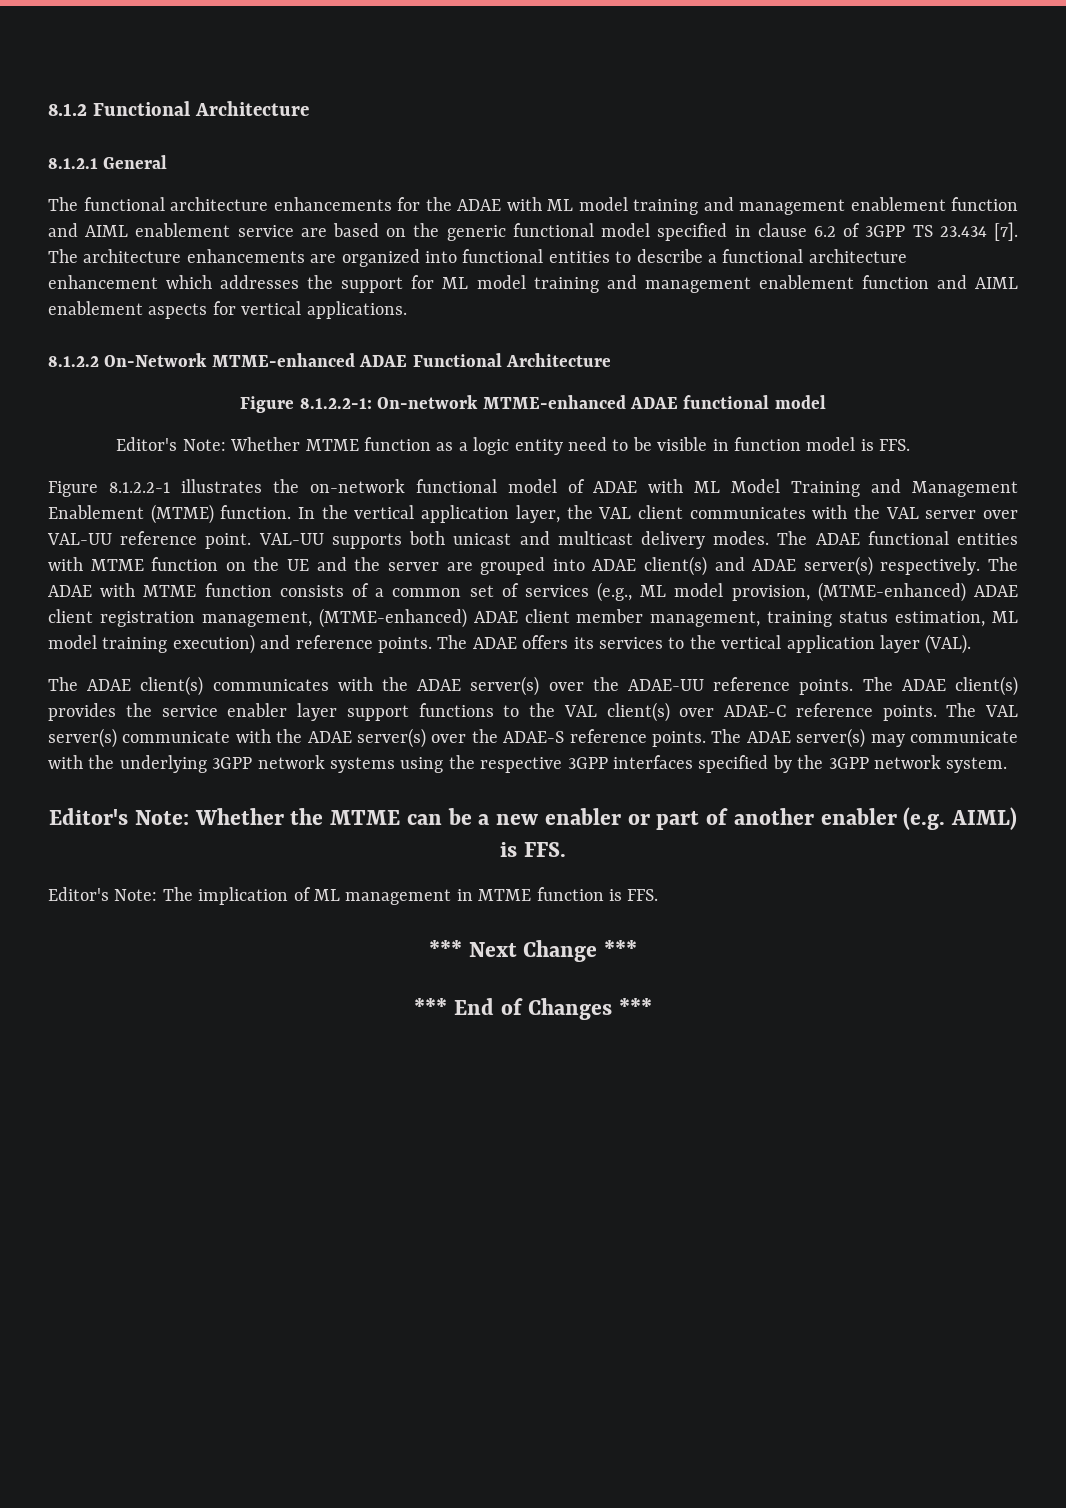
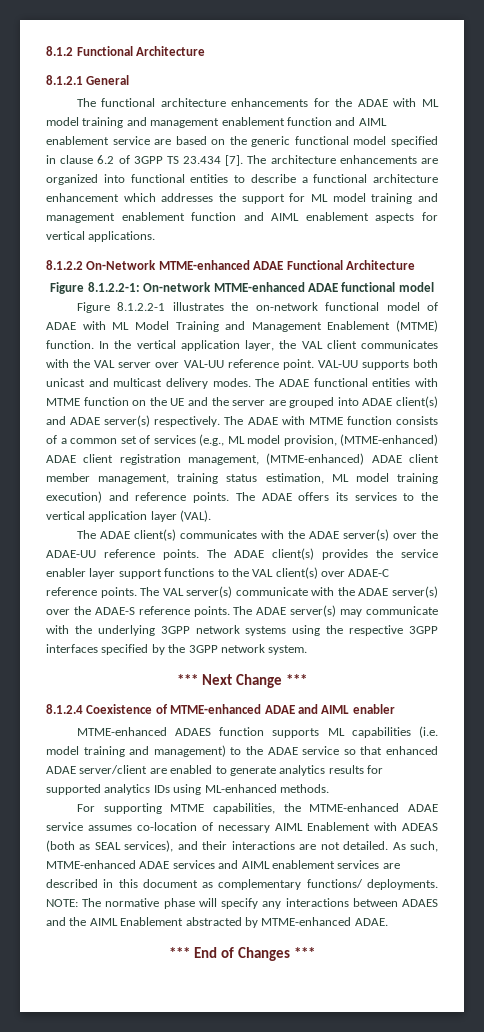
- Editor's Note: Whether MTME function as a logic entity need to be visible in function model is FFS.
- Editor's Note: Whether the MTME can be a new enabler or part of another enabler (e.g. AIML) is FFS.
- Editor's Note: The implication of ML management in MTME function is FFS.
  *** Next Change ***
+ 8.1.2.4 Coexistence of MTME-enhanced ADAE and AIML enabler
+ MTME-enhanced ADAES function supports ML capabilities (i.e. model training and management) to the ADAE service so that enhanced ADAE server/client are enabled to generate analytics results for supported analytics IDs using ML-enhanced methods.
+ For supporting MTME capabilities, the MTME-enhanced ADAE service assumes co-location of necessary AIML Enablement with ADEAS (both as SEAL services), and their interactions are not detailed. As such, MTME-enhanced ADAE services and AIML enablement services are described in this document as complementary functions/ deployments. NOTE: The normative phase will specify any interactions between ADAES and the AIML Enablement abstracted by MTME-enhanced ADAE.

